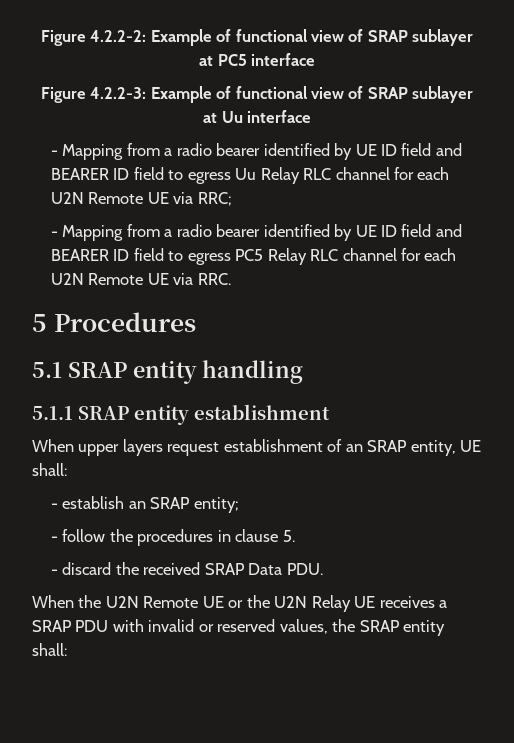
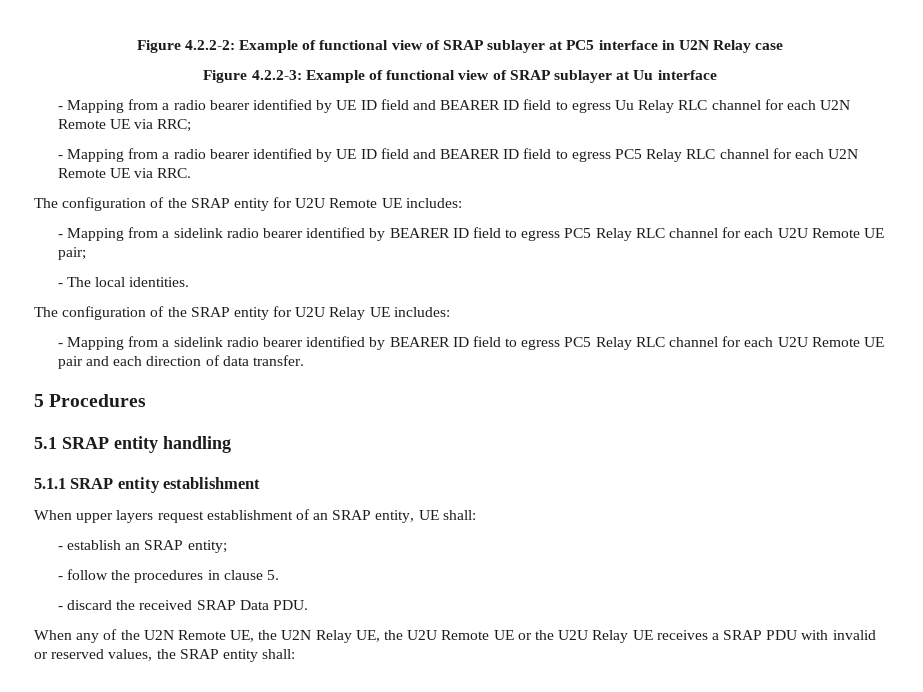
- Figure 4.2.2-2: Example of functional view of SRAP sublayer at PC5 interface
+ Figure 4.2.2-2: Example of functional view of SRAP sublayer at PC5 interface in U2N Relay case
+ The configuration of the SRAP entity for U2U Remote UE includes:
+ - Mapping from a sidelink radio bearer identified by BEARER ID field to egress PC5 Relay RLC channel for each U2U Remote UE pair;
+ - The local identities.
+ The configuration of the SRAP entity for U2U Relay UE includes:
+ - Mapping from a sidelink radio bearer identified by BEARER ID field to egress PC5 Relay RLC channel for each U2U Remote UE pair and each direction of data transfer.
- When the U2N Remote UE or the U2N Relay UE receives a SRAP PDU with invalid or reserved values, the SRAP entity shall:
+ When any of the U2N Remote UE, the U2N Relay UE, the U2U Remote UE or the U2U Relay UE receives a SRAP PDU with invalid or reserved values, the SRAP entity shall:

